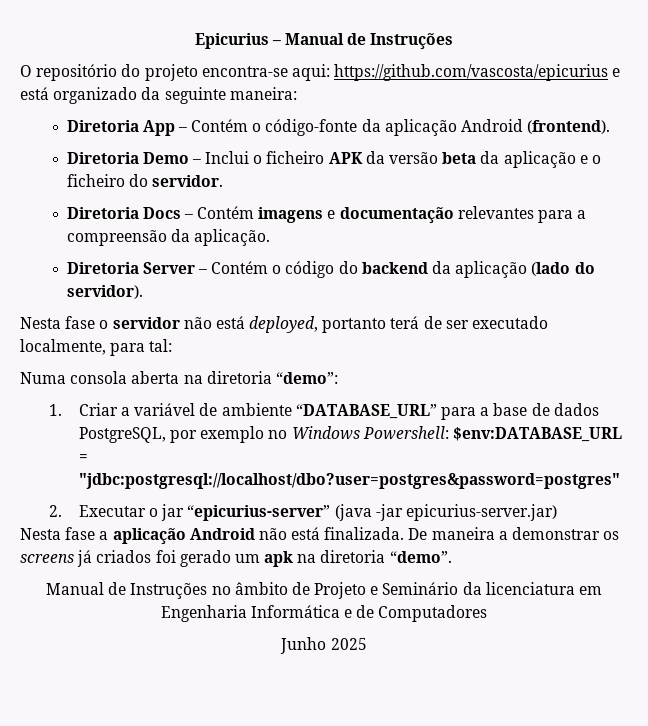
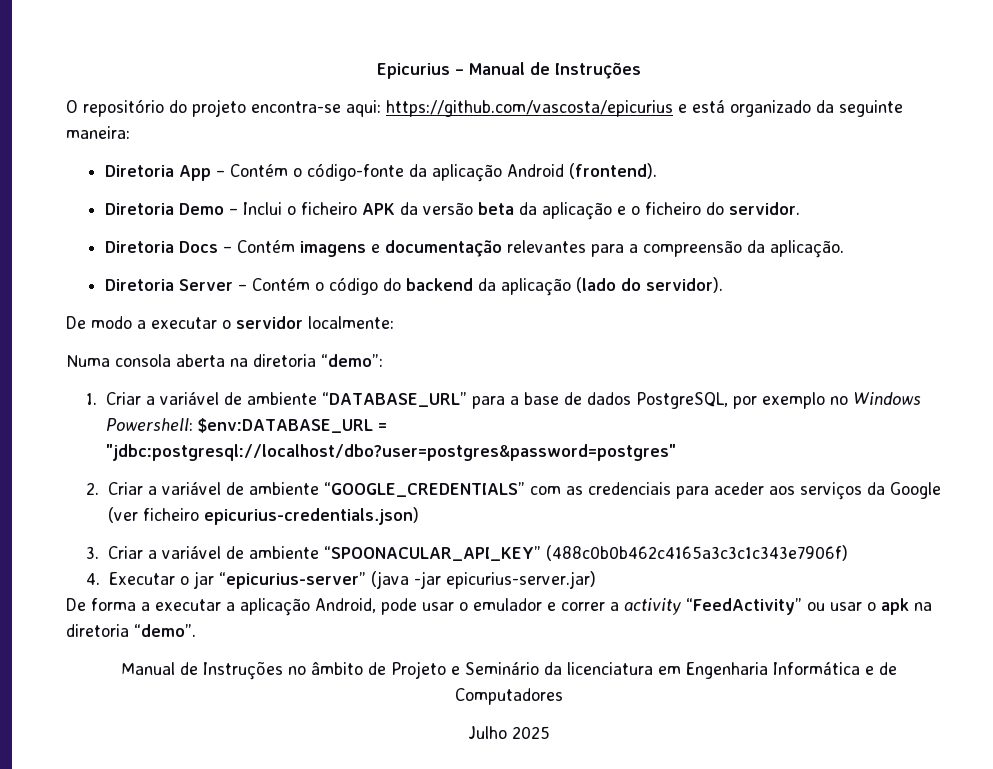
- Nesta fase o servidor não está deployed, portanto terá de ser executado localmente, para tal:
+ De modo a executar o servidor localmente:
- 2. Executar o jar “epicurius-server” (java -jar epicurius-server.jar)
+ 2. Criar a variável de ambiente “GOOGLE_CREDENTIALS” com as credenciais para aceder aos serviços da Google (ver ficheiro epicurius-credentials.json)
+ 3. Criar a variável de ambiente “SPOONACULAR_API_KEY” (488c0b0b462c4165a3c3c1c343e7906f)
+ 4. Executar o jar “epicurius-server” (java -jar epicurius-server.jar)
- Nesta fase a aplicação Android não está finalizada. De maneira a demonstrar os screens já criados foi gerado um apk na diretoria “demo”.
+ De forma a executar a aplicação Android, pode usar o emulador e correr a activity “FeedActivity” ou usar o apk na diretoria “demo”.
- Junho 2025
+ Julho 2025

